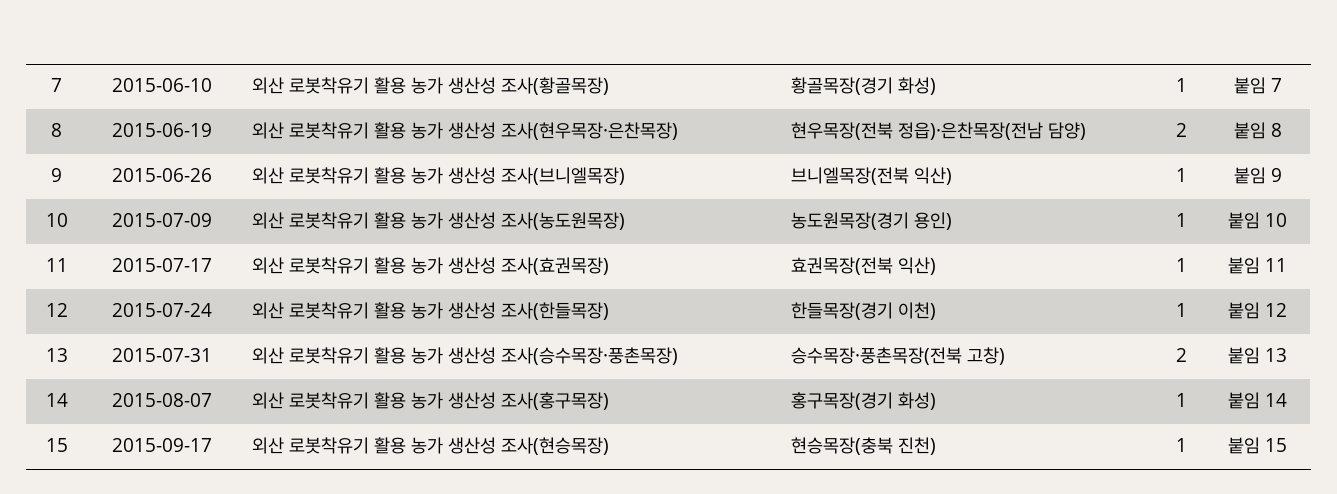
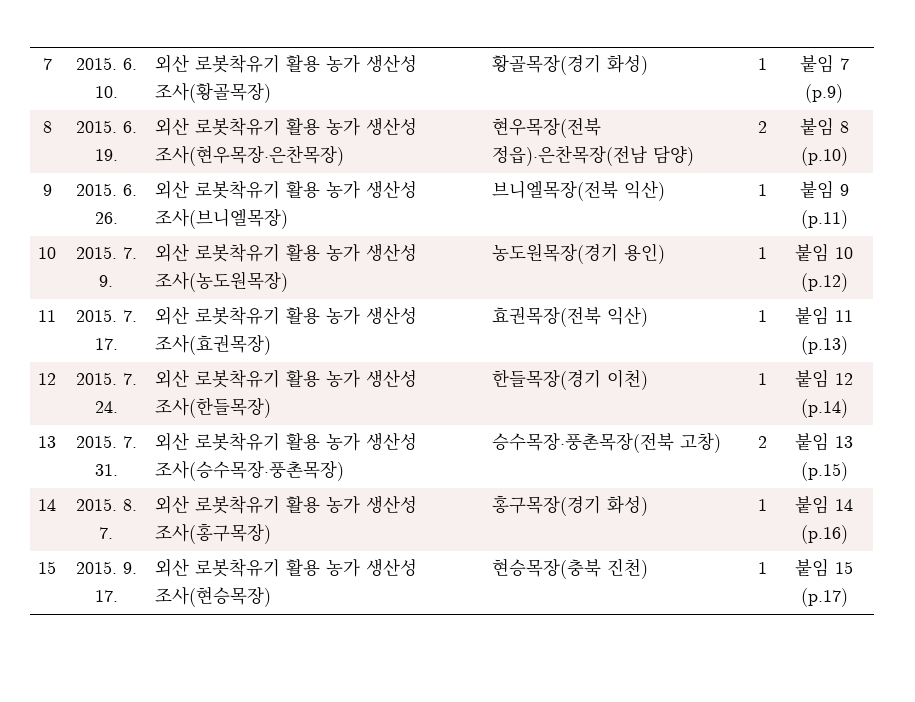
- 7 | 2015-06-10 | 외산 로봇착유기 활용 농가 생산성 조사(황골목장) | 황골목장(경기 화성) | 1 | 붙임 7
+ 7 | 2015. 6. 10. | 외산 로봇착유기 활용 농가 생산성 조사(황골목장) | 황골목장(경기 화성) | 1 | 붙임 7 (p.9)
- 8 | 2015-06-19 | 외산 로봇착유기 활용 농가 생산성 조사(현우목장·은찬목장) | 현우목장(전북 정읍)·은찬목장(전남 담양) | 2 | 붙임 8
+ 8 | 2015. 6. 19. | 외산 로봇착유기 활용 농가 생산성 조사(현우목장·은찬목장) | 현우목장(전북 정읍)·은찬목장(전남 담양) | 2 | 붙임 8 (p.10)
- 9 | 2015-06-26 | 외산 로봇착유기 활용 농가 생산성 조사(브니엘목장) | 브니엘목장(전북 익산) | 1 | 붙임 9
+ 9 | 2015. 6. 26. | 외산 로봇착유기 활용 농가 생산성 조사(브니엘목장) | 브니엘목장(전북 익산) | 1 | 붙임 9 (p.11)
- 10 | 2015-07-09 | 외산 로봇착유기 활용 농가 생산성 조사(농도원목장) | 농도원목장(경기 용인) | 1 | 붙임 10
+ 10 | 2015. 7. 9. | 외산 로봇착유기 활용 농가 생산성 조사(농도원목장) | 농도원목장(경기 용인) | 1 | 붙임 10 (p.12)
- 11 | 2015-07-17 | 외산 로봇착유기 활용 농가 생산성 조사(효권목장) | 효권목장(전북 익산) | 1 | 붙임 11
+ 11 | 2015. 7. 17. | 외산 로봇착유기 활용 농가 생산성 조사(효권목장) | 효권목장(전북 익산) | 1 | 붙임 11 (p.13)
- 12 | 2015-07-24 | 외산 로봇착유기 활용 농가 생산성 조사(한들목장) | 한들목장(경기 이천) | 1 | 붙임 12
+ 12 | 2015. 7. 24. | 외산 로봇착유기 활용 농가 생산성 조사(한들목장) | 한들목장(경기 이천) | 1 | 붙임 12 (p.14)
- 13 | 2015-07-31 | 외산 로봇착유기 활용 농가 생산성 조사(승수목장·풍촌목장) | 승수목장·풍촌목장(전북 고창) | 2 | 붙임 13
+ 13 | 2015. 7. 31. | 외산 로봇착유기 활용 농가 생산성 조사(승수목장·풍촌목장) | 승수목장·풍촌목장(전북 고창) | 2 | 붙임 13 (p.15)
- 14 | 2015-08-07 | 외산 로봇착유기 활용 농가 생산성 조사(홍구목장) | 홍구목장(경기 화성) | 1 | 붙임 14
+ 14 | 2015. 8. 7. | 외산 로봇착유기 활용 농가 생산성 조사(홍구목장) | 홍구목장(경기 화성) | 1 | 붙임 14 (p.16)
- 15 | 2015-09-17 | 외산 로봇착유기 활용 농가 생산성 조사(현승목장) | 현승목장(충북 진천) | 1 | 붙임 15
+ 15 | 2015. 9. 17. | 외산 로봇착유기 활용 농가 생산성 조사(현승목장) | 현승목장(충북 진천) | 1 | 붙임 15 (p.17)

